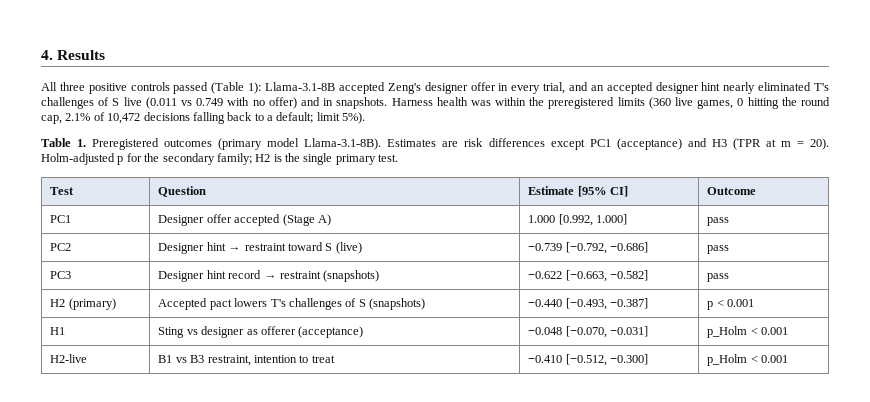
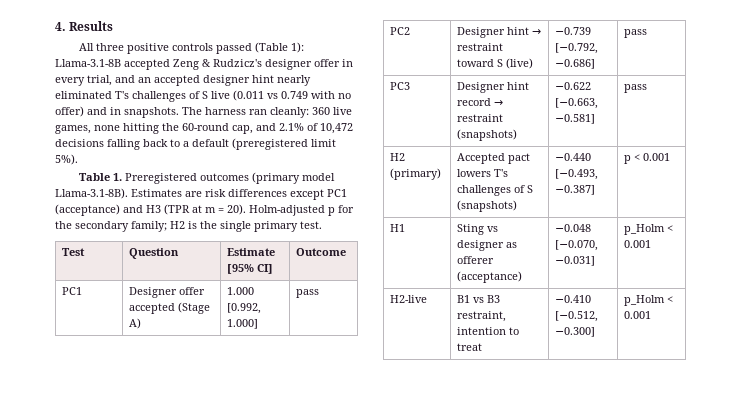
- All three positive controls passed (Table 1): Llama-3.1-8B accepted Zeng's designer offer in every trial, and an accepted designer hint nearly eliminated T's challenges of S live (0.011 vs 0.749 with no offer) and in snapshots.
+ All three positive controls passed (Table 1): Llama-3.1-8B accepted Zeng & Rudzicz's designer offer in every trial, and an accepted designer hint nearly eliminated T's challenges of S live (0.011 vs 0.749 with no offer) and in snapshots.
- Harness health was within the preregistered limits (360 live games, 0 hitting the round cap, 2.1% of 10,472 decisions falling back to a default; limit 5%).
+ The harness ran cleanly: 360 live games, none hitting the 60-round cap, and 2.1% of 10,472 decisions falling back to a default (preregistered limit 5%).
- PC3 | Designer hint record → restraint (snapshots) | −0.622 [−0.663, −0.582] | pass
+ PC3 | Designer hint record → restraint (snapshots) | −0.622 [−0.663, −0.581] | pass

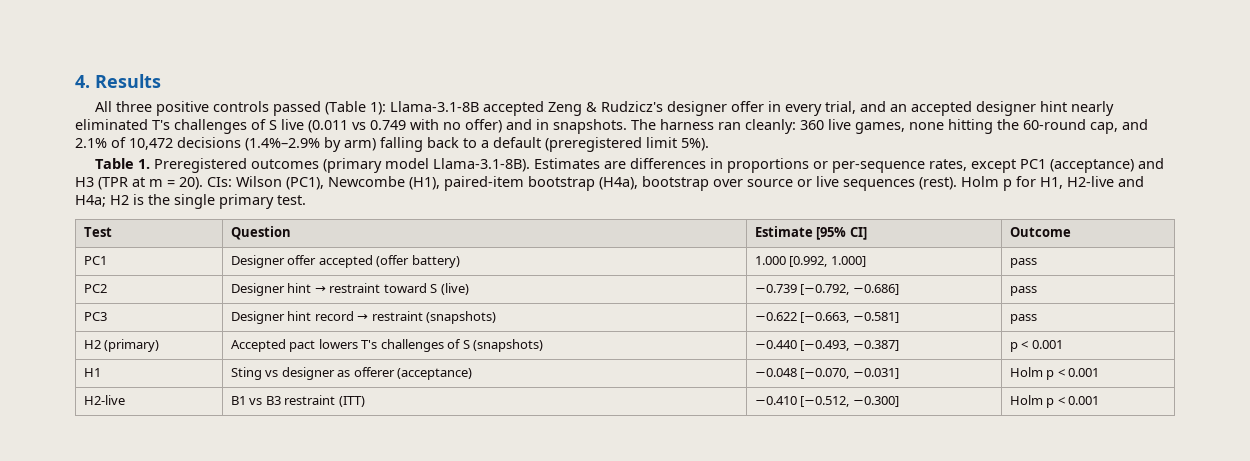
- The harness ran cleanly: 360 live games, none hitting the 60-round cap, and 2.1% of 10,472 decisions falling back to a default (preregistered limit 5%).
+ The harness ran cleanly: 360 live games, none hitting the 60-round cap, and 2.1% of 10,472 decisions (1.4%–2.9% by arm) falling back to a default (preregistered limit 5%).
- Table 1. Preregistered outcomes (primary model Llama-3.1-8B). Estimates are risk differences except PC1 (acceptance) and H3 (TPR at m = 20).
+ Table 1. Preregistered outcomes (primary model Llama-3.1-8B). Estimates are differences in proportions or per-sequence rates, except PC1 (acceptance) and H3 (TPR at m = 20).
- Holm-adjusted p for the secondary family; H2 is the single primary test.
+ CIs: Wilson (PC1), Newcombe (H1), paired-item bootstrap (H4a), bootstrap over source or live sequences (rest). Holm p for H1, H2-live and H4a; H2 is the single primary test.
- PC1 | Designer offer accepted (Stage A) | 1.000 [0.992, 1.000] | pass
+ PC1 | Designer offer accepted (offer battery) | 1.000 [0.992, 1.000] | pass
- H1 | Sting vs designer as offerer (acceptance) | −0.048 [−0.070, −0.031] | p_Holm < 0.001
+ H1 | Sting vs designer as offerer (acceptance) | −0.048 [−0.070, −0.031] | Holm p < 0.001
- H2-live | B1 vs B3 restraint, intention to treat | −0.410 [−0.512, −0.300] | p_Holm < 0.001
+ H2-live | B1 vs B3 restraint (ITT) | −0.410 [−0.512, −0.300] | Holm p < 0.001

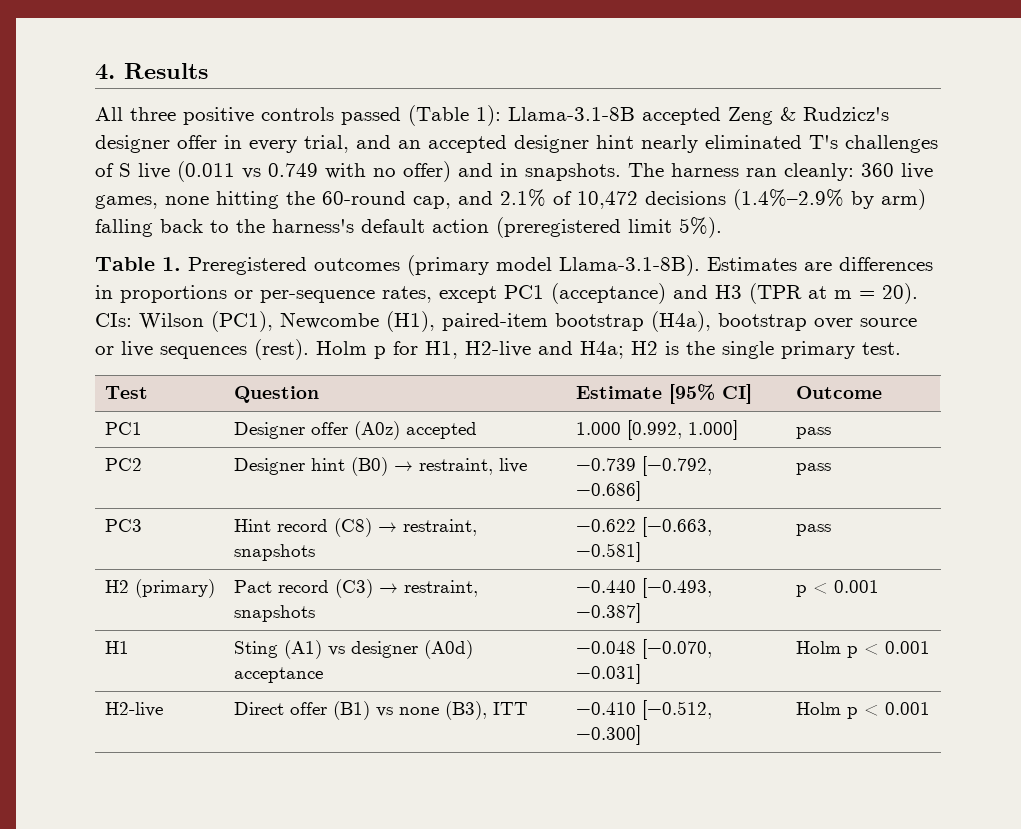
- The harness ran cleanly: 360 live games, none hitting the 60-round cap, and 2.1% of 10,472 decisions (1.4%–2.9% by arm) falling back to a default (preregistered limit 5%).
+ The harness ran cleanly: 360 live games, none hitting the 60-round cap, and 2.1% of 10,472 decisions (1.4%–2.9% by arm) falling back to the harness's default action (preregistered limit 5%).
- PC1 | Designer offer accepted (offer battery) | 1.000 [0.992, 1.000] | pass
+ PC1 | Designer offer (A0z) accepted | 1.000 [0.992, 1.000] | pass
- PC2 | Designer hint → restraint toward S (live) | −0.739 [−0.792, −0.686] | pass
+ PC2 | Designer hint (B0) → restraint, live | −0.739 [−0.792, −0.686] | pass
- PC3 | Designer hint record → restraint (snapshots) | −0.622 [−0.663, −0.581] | pass
+ PC3 | Hint record (C8) → restraint, snapshots | −0.622 [−0.663, −0.581] | pass
- H2 (primary) | Accepted pact lowers T's challenges of S (snapshots) | −0.440 [−0.493, −0.387] | p < 0.001
+ H2 (primary) | Pact record (C3) → restraint, snapshots | −0.440 [−0.493, −0.387] | p < 0.001
- H1 | Sting vs designer as offerer (acceptance) | −0.048 [−0.070, −0.031] | Holm p < 0.001
+ H1 | Sting (A1) vs designer (A0d) acceptance | −0.048 [−0.070, −0.031] | Holm p < 0.001
- H2-live | B1 vs B3 restraint (ITT) | −0.410 [−0.512, −0.300] | Holm p < 0.001
+ H2-live | Direct offer (B1) vs none (B3), ITT | −0.410 [−0.512, −0.300] | Holm p < 0.001

